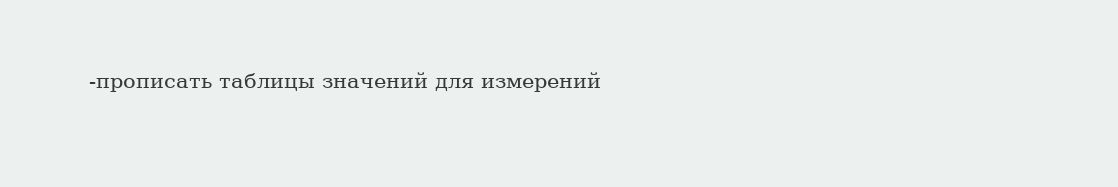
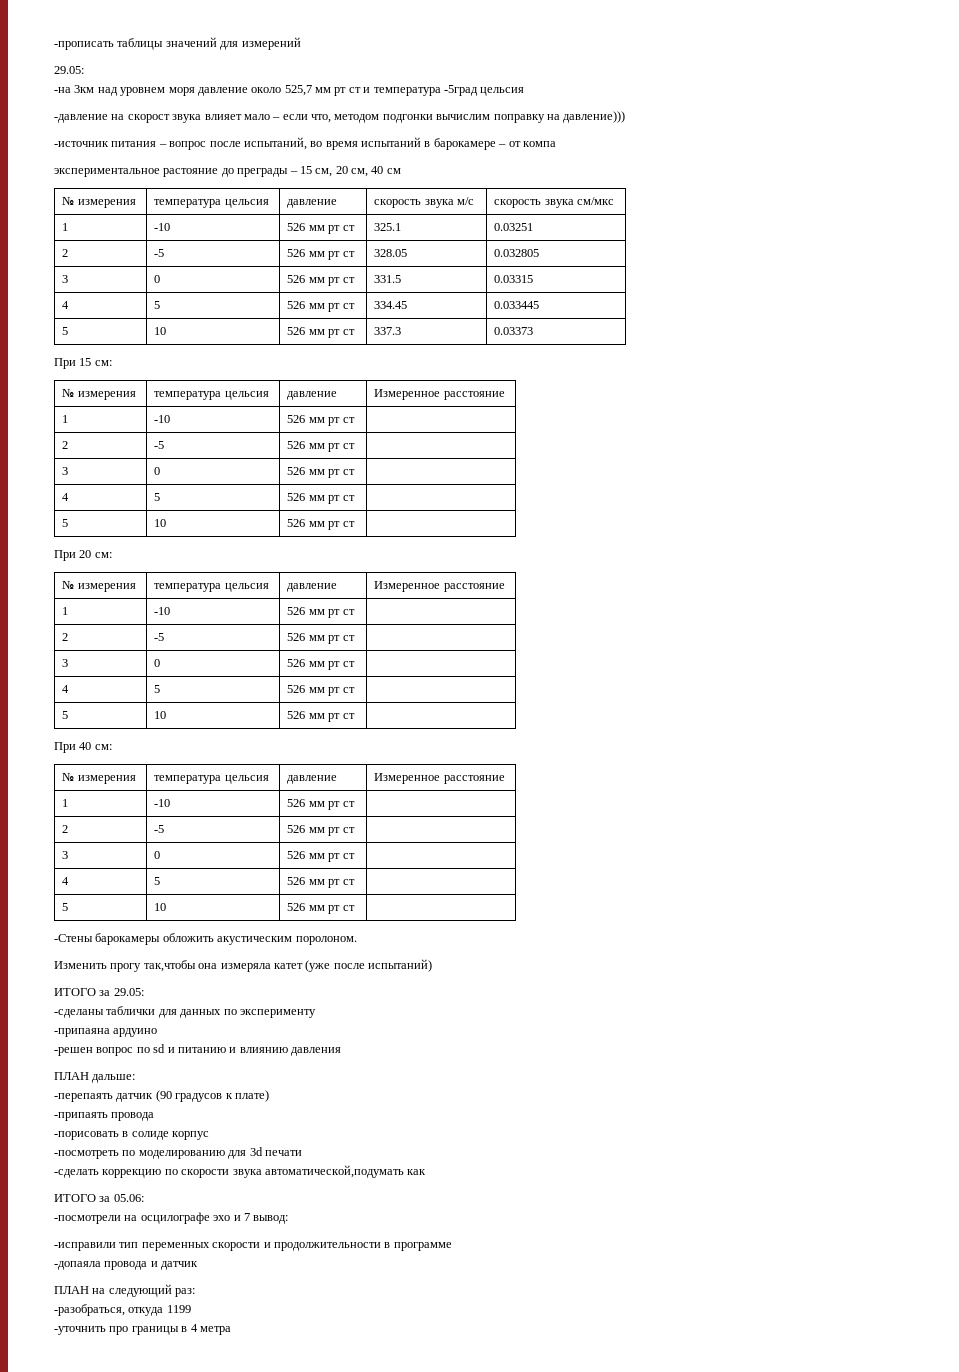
  -прописать таблицы значений для измерений
+ 29.05:
+ -на 3км над уровнем моря давление около 525,7 мм рт ст и температура -5град цельсия
+ -давление на скорост звука влияет мало – если что, методом подгонки вычислим поправку на давление)))
+ -источник питания – вопрос после испытаний, во время испытаний в барокамере – от компа
+ экспериментальное растояние до преграды – 15 см, 20 см, 40 см
+ № измерения | температура цельсия | давление | скорость звука м/с | скорость звука см/мкс
+ 1 | -10 | 526 мм рт ст | 325.1 | 0.03251
+ 2 | -5 | 526 мм рт ст | 328.05 | 0.032805
+ 3 | 0 | 526 мм рт ст | 331.5 | 0.03315
+ 4 | 5 | 526 мм рт ст | 334.45 | 0.033445
+ 5 | 10 | 526 мм рт ст | 337.3 | 0.03373
+ При 15 см:
+ № измерения | температура цельсия | давление | Измеренное расстояние
+ 1 | -10 | 526 мм рт ст |
+ 2 | -5 | 526 мм рт ст |
+ 3 | 0 | 526 мм рт ст |
+ 4 | 5 | 526 мм рт ст |
+ 5 | 10 | 526 мм рт ст |
+ При 20 см:
+ № измерения | температура цельсия | давление | Измеренное расстояние
+ 1 | -10 | 526 мм рт ст |
+ 2 | -5 | 526 мм рт ст |
+ 3 | 0 | 526 мм рт ст |
+ 4 | 5 | 526 мм рт ст |
+ 5 | 10 | 526 мм рт ст |
+ При 40 см:
+ № измерения | температура цельсия | давление | Измеренное расстояние
+ 1 | -10 | 526 мм рт ст |
+ 2 | -5 | 526 мм рт ст |
+ 3 | 0 | 526 мм рт ст |
+ 4 | 5 | 526 мм рт ст |
+ 5 | 10 | 526 мм рт ст |
+ -Стены барокамеры обложить акустическим поролоном.
+ Изменить прогу так,чтобы она измеряла катет (уже после испытаний)
+ ИТОГО за 29.05:
+ -сделаны таблички для данных по эксперименту
+ -припаяна ардуино
+ -решен вопрос по sd и питанию и влиянию давления
+ ПЛАН дальше:
+ -перепаять датчик (90 градусов к плате)
+ -припаять провода
+ -порисовать в солиде корпус
+ -посмотреть по моделированию для 3d печати
+ -сделать коррекцию по скорости звука автоматической,подумать как
+ ИТОГО за 05.06:
+ -посмотрели на осцилографе эхо и 7 вывод:
+ -исправили тип переменных скорости и продолжительности в программе
+ -допаяла провода и датчик
+ ПЛАН на следующий раз:
+ -разобраться, откуда 1199
+ -уточнить про границы в 4 метра

